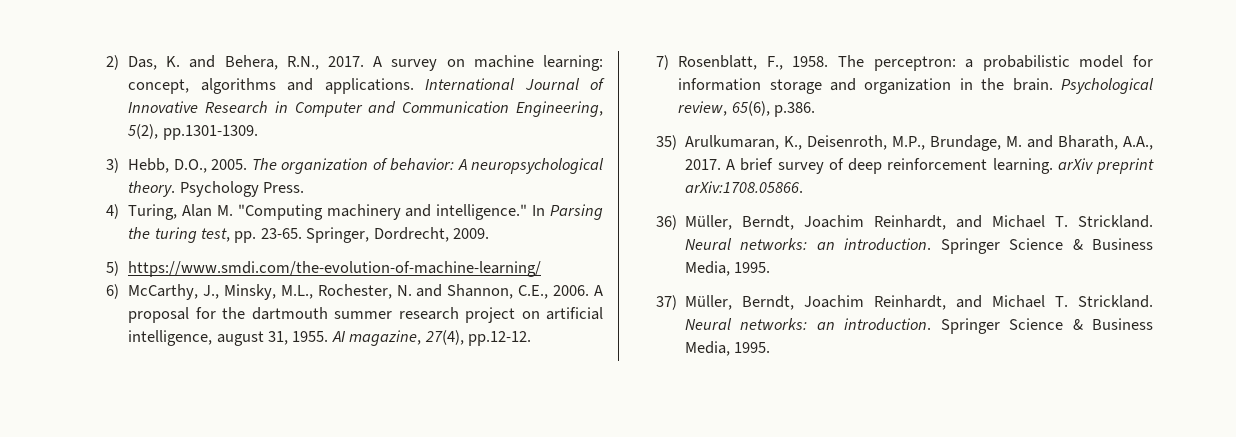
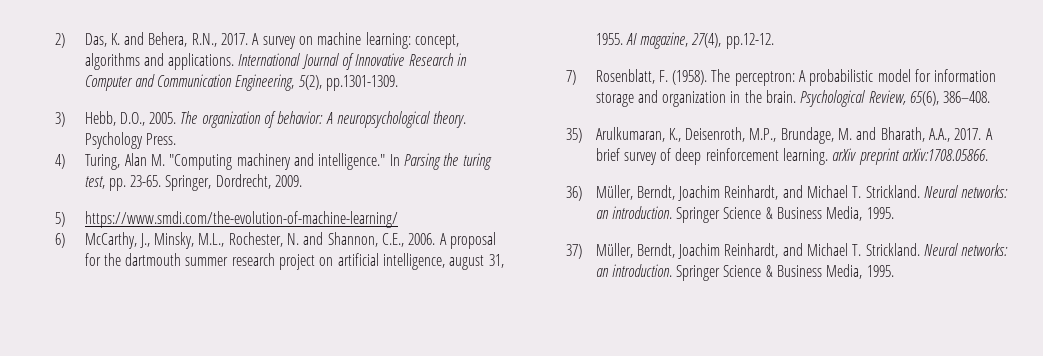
- 7) Rosenblatt, F., 1958.
+ 7) Rosenblatt, F. (1958).
- The perceptron: a probabilistic model for information storage and organization in the brain.
+ The perceptron: A probabilistic model for information storage and organization in the brain.
- Psychological review, 65(6), p.386.
+ Psychological Review, 65(6), 386–408.

